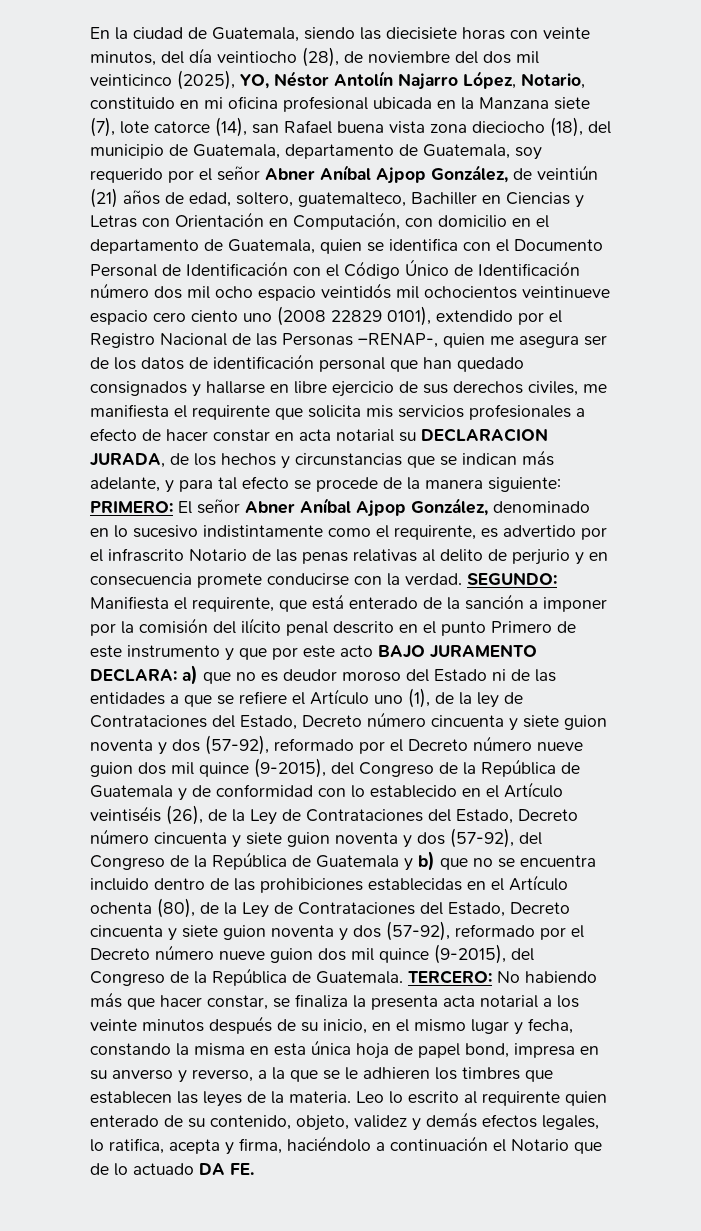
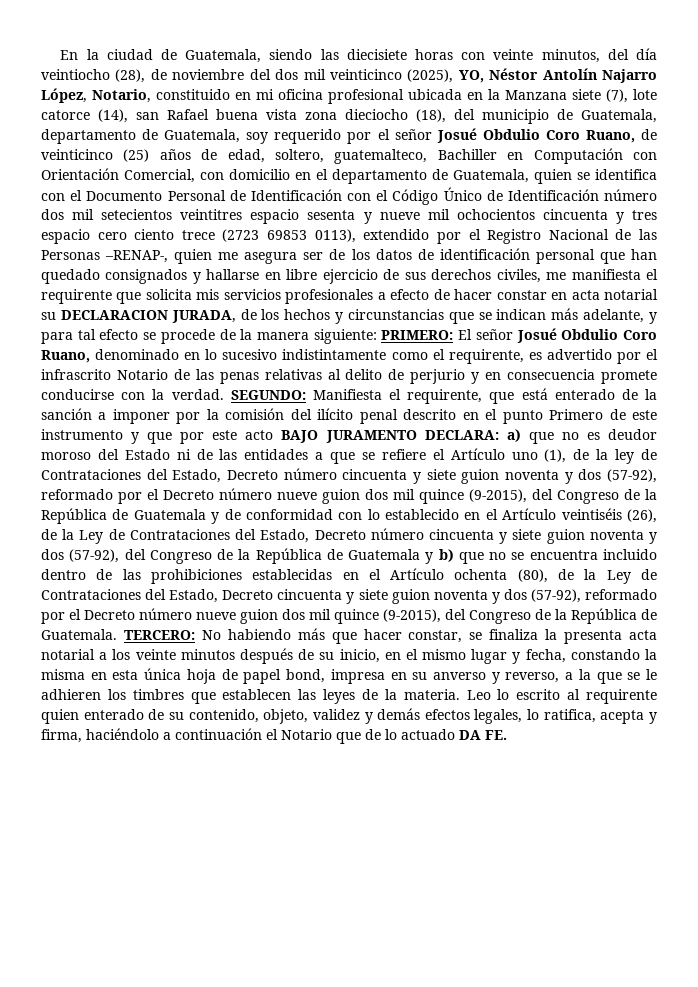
- En la ciudad de Guatemala, siendo las diecisiete horas con veinte minutos, del día veintiocho (28), de noviembre del dos mil veinticinco (2025), YO, Néstor Antolín Najarro López, Notario, constituido en mi oficina profesional ubicada en la Manzana siete (7), lote catorce (14), san Rafael buena vista zona dieciocho (18), del municipio de Guatemala, departamento de Guatemala, soy requerido por el señor Abner Aníbal Ajpop González, de veintiún (21) años de edad, soltero, guatemalteco, Bachiller en Ciencias y Letras con Orientación en Computación, con domicilio en el departamento de Guatemala, quien se identifica con el Documento Personal de Identificación con el Código Único de Identificación número dos mil ocho espacio veintidós mil ochocientos veintinueve espacio cero ciento uno (2008 22829 0101), extendido por el Registro Nacional de las Personas –RENAP-, quien me asegura ser de los datos de identificación personal que han quedado consignados y hallarse en libre ejercicio de sus derechos civiles, me manifiesta el requirente que solicita mis servicios profesionales a efecto de hacer constar en acta notarial su DECLARACION JURADA, de los hechos y circunstancias que se indican más adelante, y para tal efecto se procede de la manera siguiente:
+ En la ciudad de Guatemala, siendo las diecisiete horas con veinte minutos, del día veintiocho (28), de noviembre del dos mil veinticinco (2025), YO, Néstor Antolín Najarro López, Notario, constituido en mi oficina profesional ubicada en la Manzana siete (7), lote catorce (14), san Rafael buena vista zona dieciocho (18), del municipio de Guatemala, departamento de Guatemala, soy requerido por el señor Josué Obdulio Coro Ruano, de veinticinco (25) años de edad, soltero, guatemalteco, Bachiller en Computación con Orientación Comercial, con domicilio en el departamento de Guatemala, quien se identifica con el Documento Personal de Identificación con el Código Único de Identificación número dos mil setecientos veintitres espacio sesenta y nueve mil ochocientos cincuenta y tres espacio cero ciento trece (2723 69853 0113), extendido por el Registro Nacional de las Personas –RENAP-, quien me asegura ser de los datos de identificación personal que han quedado consignados y hallarse en libre ejercicio de sus derechos civiles, me manifiesta el requirente que solicita mis servicios profesionales a efecto de hacer constar en acta notarial su DECLARACION JURADA, de los hechos y circunstancias que se indican más adelante, y para tal efecto se procede de la manera siguiente:
- El señor Abner Aníbal Ajpop González, denominado en lo sucesivo indistintamente como el requirente, es advertido por el infrascrito Notario de las penas relativas al delito de perjurio y en consecuencia promete conducirse con la verdad.
+ El señor Josué Obdulio Coro Ruano, denominado en lo sucesivo indistintamente como el requirente, es advertido por el infrascrito Notario de las penas relativas al delito de perjurio y en consecuencia promete conducirse con la verdad.

